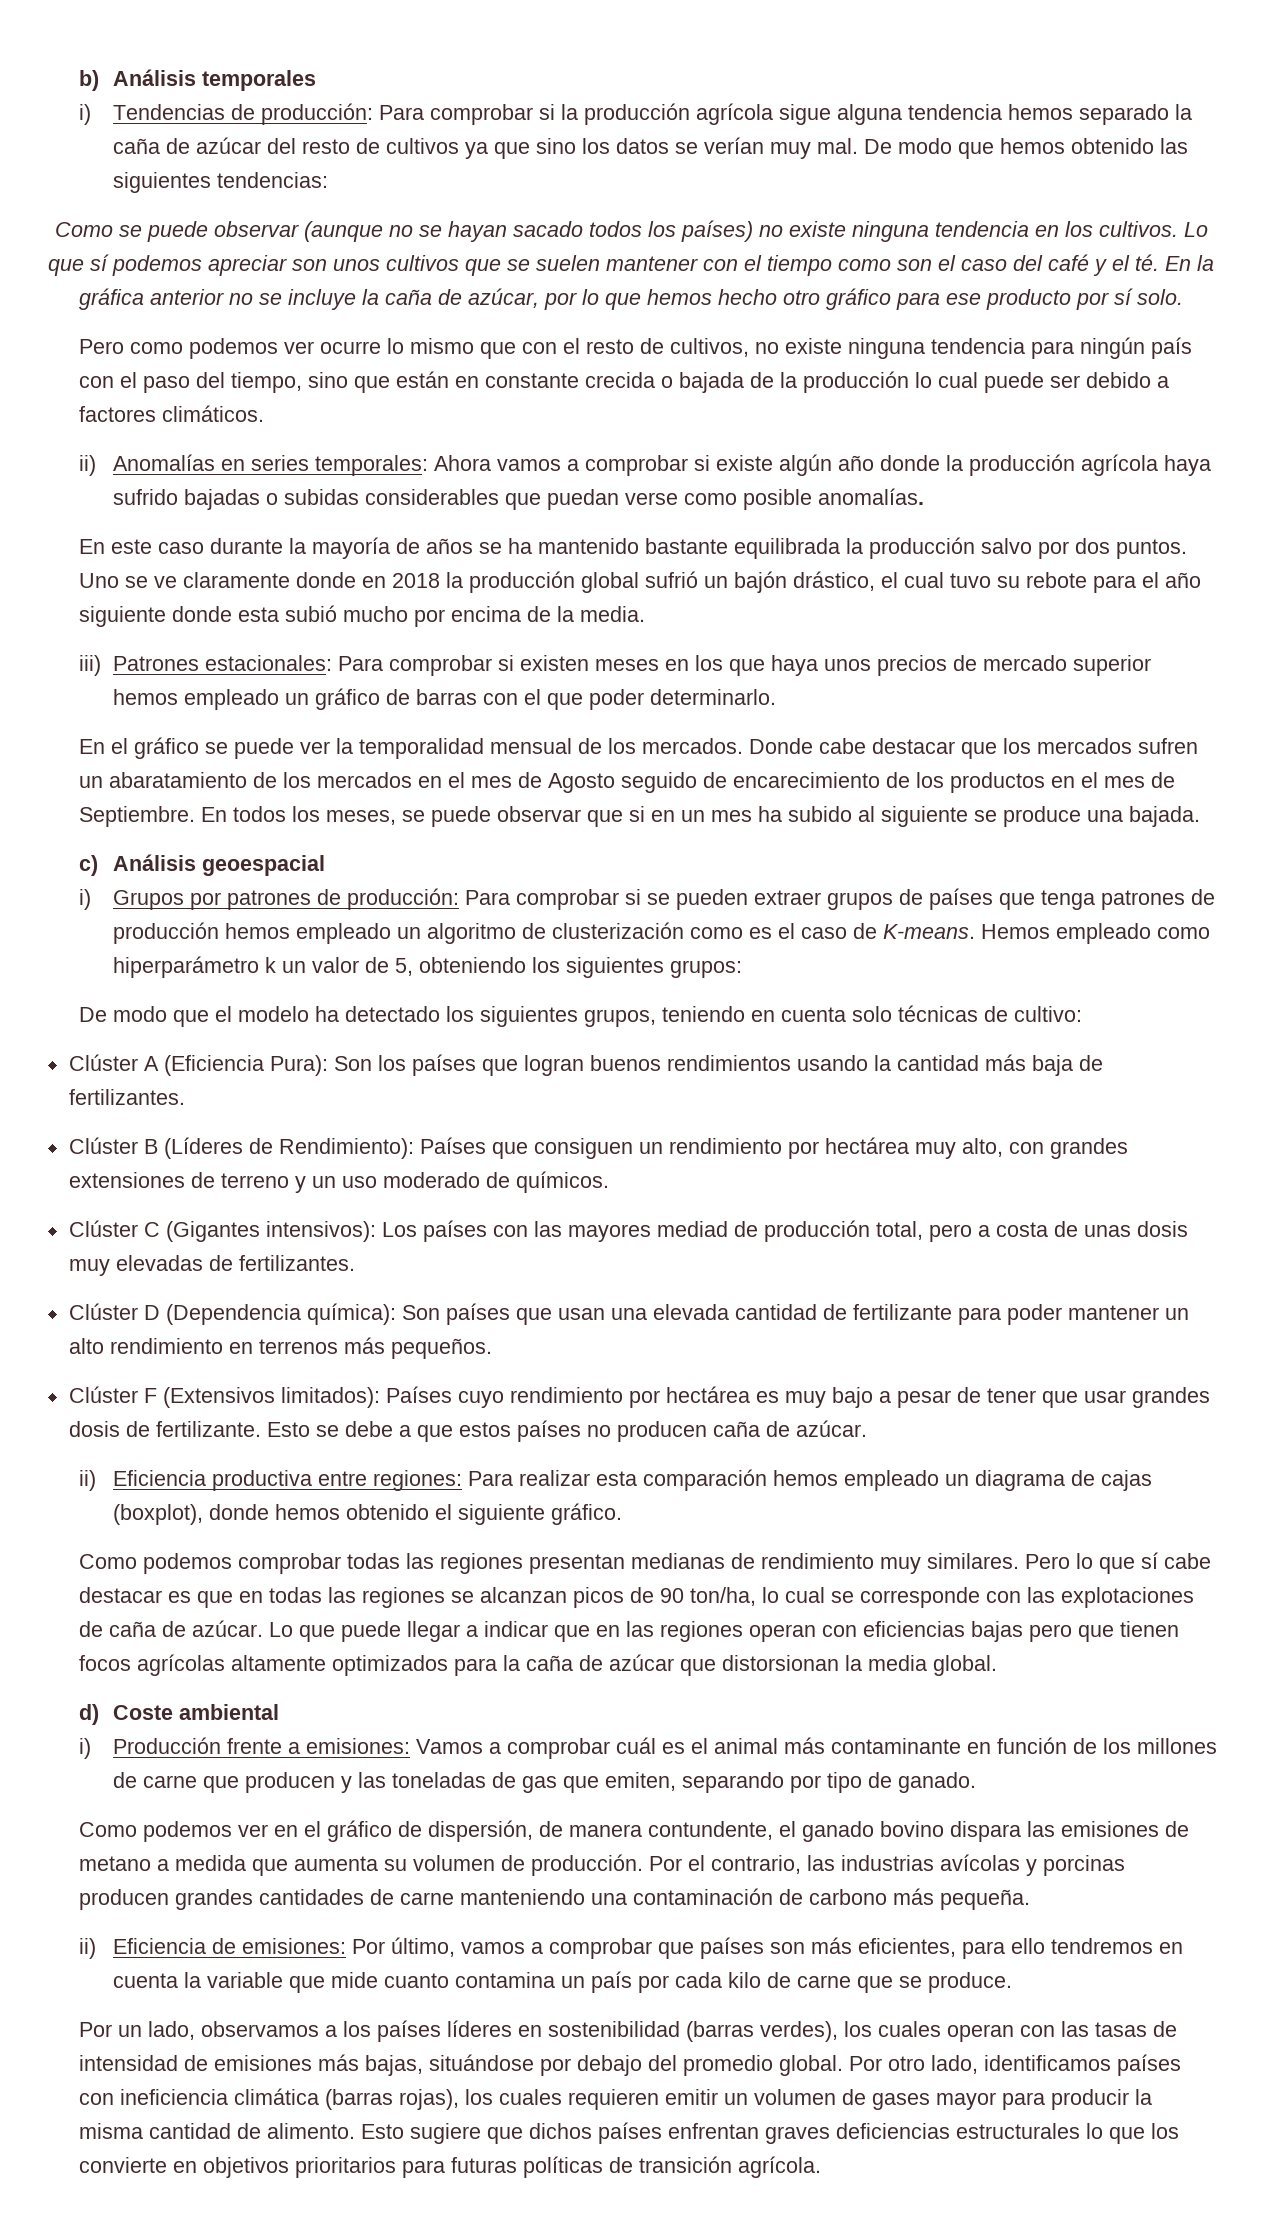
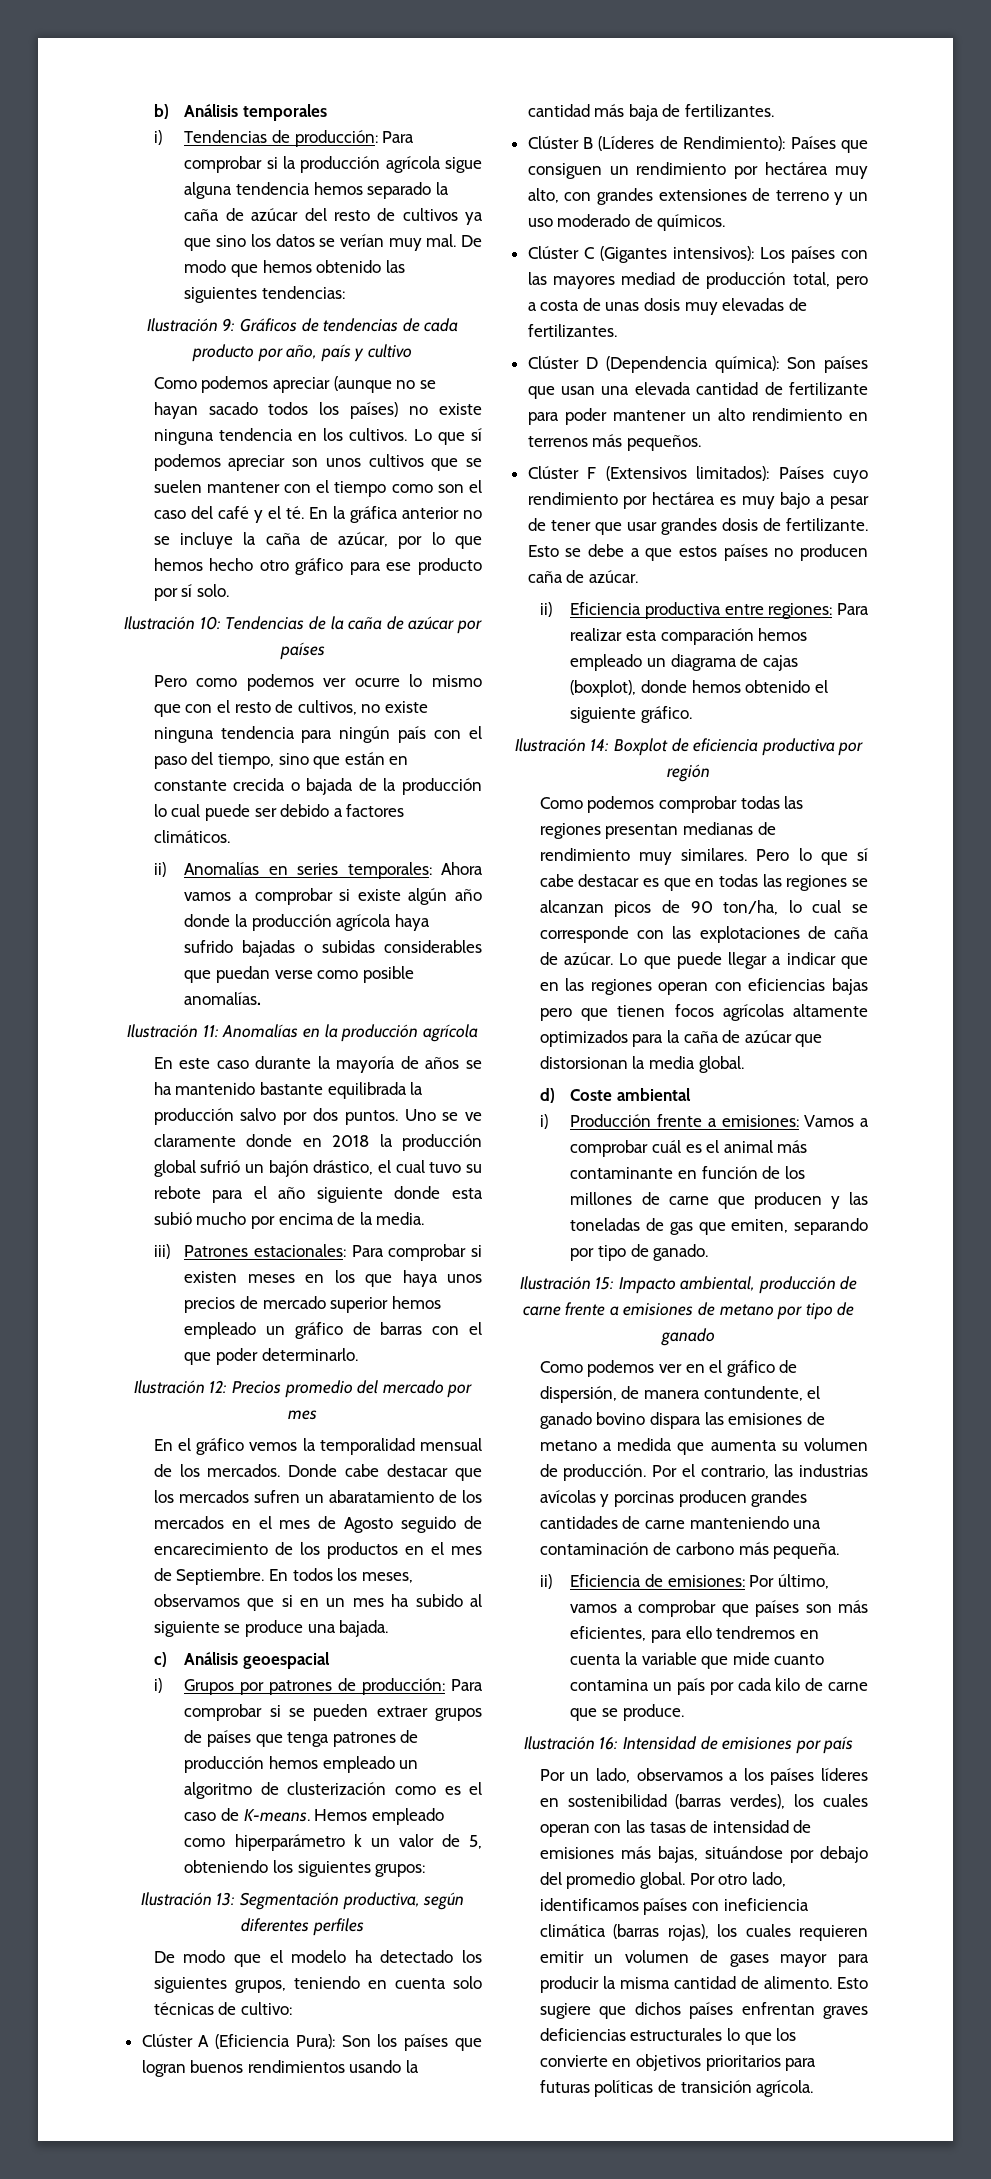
- Como se puede observar (aunque no se hayan sacado todos los países) no existe ninguna tendencia en los cultivos.
+ Ilustración 9: Gráficos de tendencias de cada producto por año, país y cultivo
+ Como podemos apreciar (aunque no se hayan sacado todos los países) no existe ninguna tendencia en los cultivos.
+ Ilustración 10: Tendencias de la caña de azúcar por países
+ Ilustración 11: Anomalías en la producción agrícola
+ Ilustración 12: Precios promedio del mercado por mes
- En el gráfico se puede ver la temporalidad mensual de los mercados.
+ En el gráfico vemos la temporalidad mensual de los mercados.
- En todos los meses, se puede observar que si en un mes ha subido al siguiente se produce una bajada.
+ En todos los meses, observamos que si en un mes ha subido al siguiente se produce una bajada.
+ Ilustración 13: Segmentación productiva, según diferentes perfiles
+ Ilustración 14: Boxplot de eficiencia productiva por región
+ Ilustración 15: Impacto ambiental, producción de carne frente a emisiones de metano por tipo de ganado
+ Ilustración 16: Intensidad de emisiones por país

